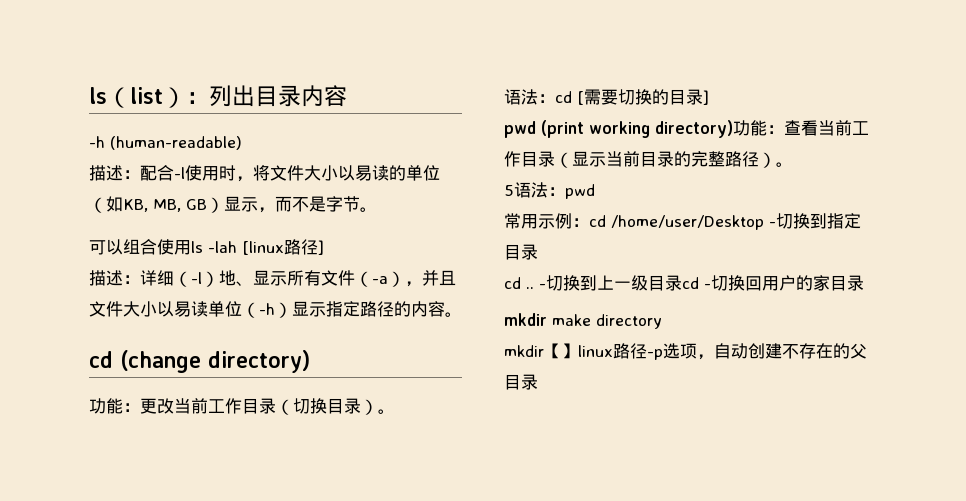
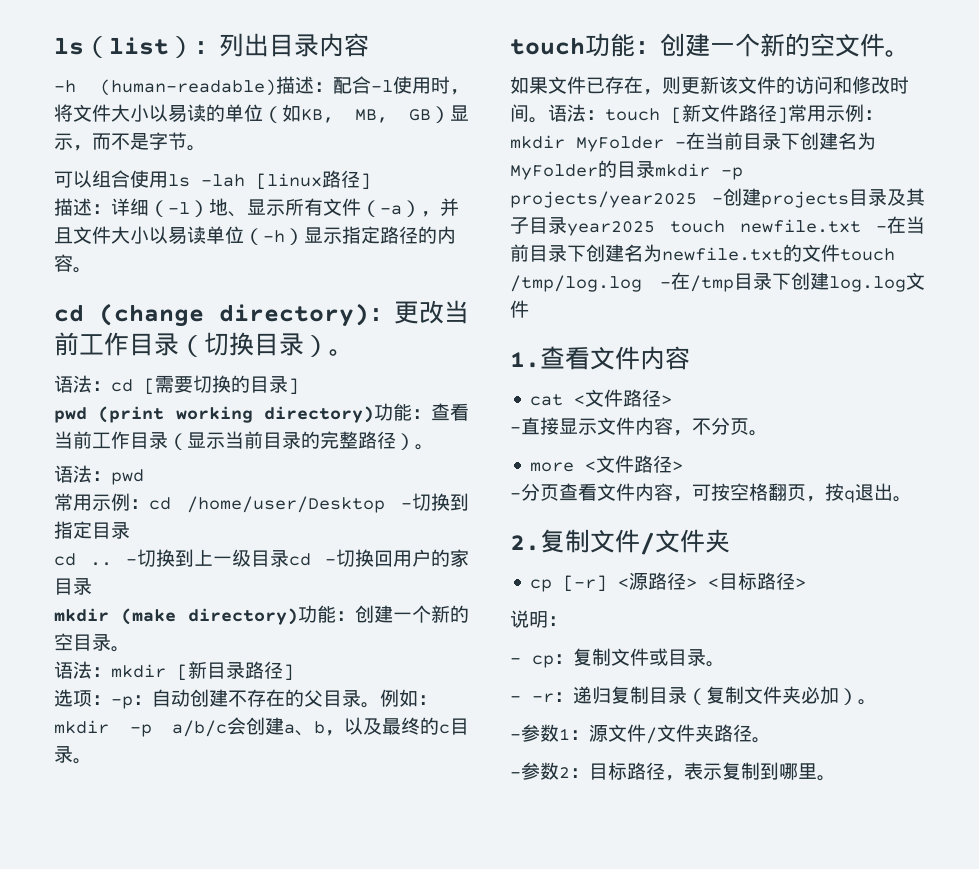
- -h (human-readable)
- 描述：配合-l使用时，将文件大小以易读的单位（如KB, MB, GB）显示，而不是字节。
+ -h (human-readable)描述：配合-l使用时，将文件大小以易读的单位（如KB, MB, GB）显示，而不是字节。
- cd (change directory)
- 功能：更改当前工作目录（切换目录）。
+ cd (change directory)：更改当前工作目录（切换目录）。
- 5语法：pwd
+ 语法：pwd
- mkdir make directory
- mkdir【】linux路径-p选项，自动创建不存在的父目录
+ mkdir (make directory)功能：创建一个新的空目录。
+ 语法：mkdir [新目录路径]
+ 选项：-p：自动创建不存在的父目录。例如：mkdir -p a/b/c会创建a、b，以及最终的c目录。
+ touch功能：创建一个新的空文件。
+ 如果文件已存在，则更新该文件的访问和修改时间。语法：touch [新文件路径]常用示例：mkdir MyFolder -在当前目录下创建名为MyFolder的目录mkdir -p projects/year2025 -创建projects目录及其子目录year2025 touch newfile.txt -在当前目录下创建名为newfile.txt的文件touch /tmp/log.log -在/tmp目录下创建log.log文件
+ 1.查看文件内容
+ cat <文件路径>
+ -直接显示文件内容，不分页。
+ more <文件路径>
+ -分页查看文件内容，可按空格翻页，按q退出。
+ 2.复制文件/文件夹
+ cp [-r] <源路径> <目标路径>
+ 说明：
+ - cp：复制文件或目录。
+ - -r：递归复制目录（复制文件夹必加）。
+ -参数1：源文件/文件夹路径。
+ -参数2：目标路径，表示复制到哪里。

